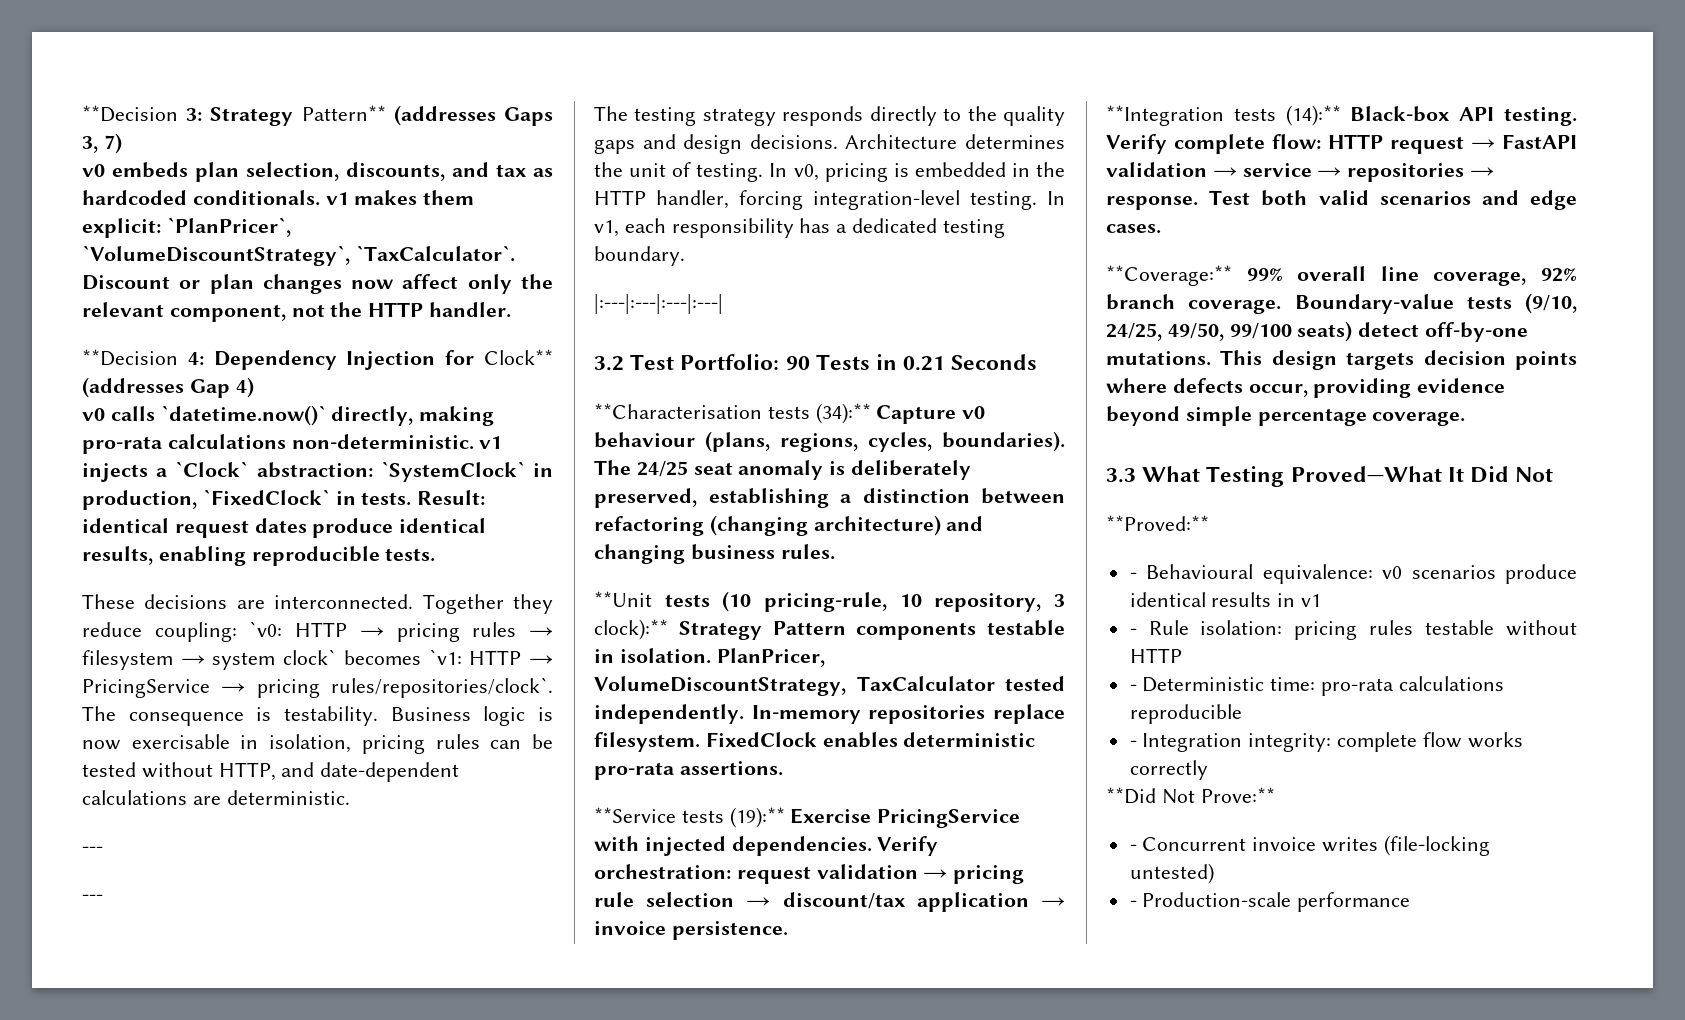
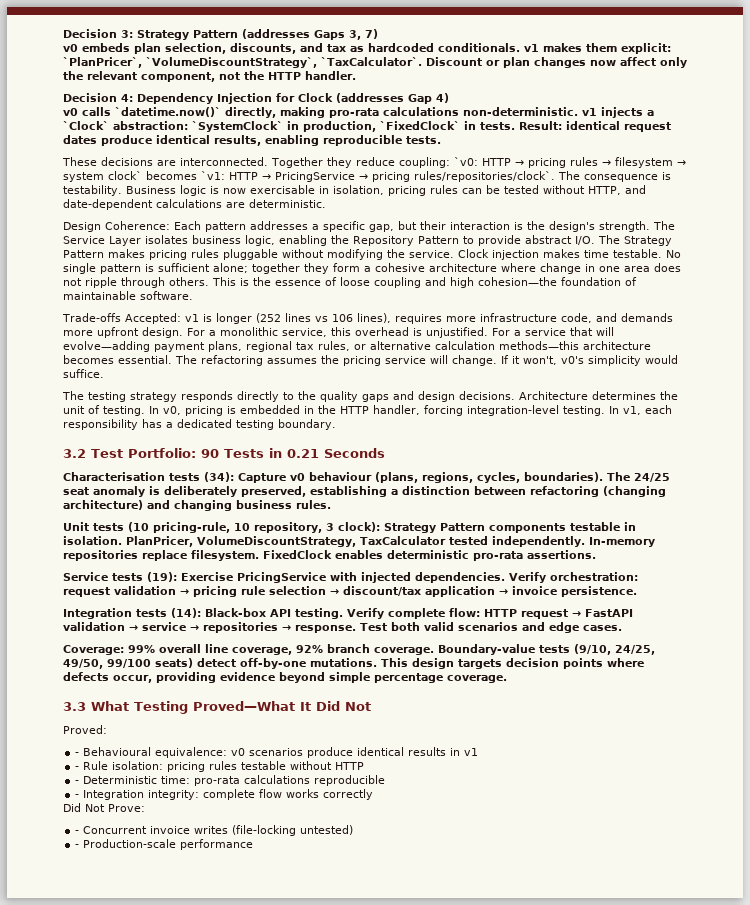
- **Decision 3: Strategy Pattern** (addresses Gaps 3, 7)
+ Decision 3: Strategy Pattern (addresses Gaps 3, 7)
- **Decision 4: Dependency Injection for Clock** (addresses Gap 4)
+ Decision 4: Dependency Injection for Clock (addresses Gap 4)
  Business logic is now exercisable in isolation, pricing rules can be tested without HTTP, and date-dependent calculations are deterministic.
- ---
- ---
+ Design Coherence: Each pattern addresses a specific gap, but their interaction is the design's strength. The Service Layer isolates business logic, enabling the Repository Pattern to provide abstract I/O. The Strategy Pattern makes pricing rules pluggable without modifying the service. Clock injection makes time testable. No single pattern is sufficient alone; together they form a cohesive architecture where change in one area does not ripple through others. This is the essence of loose coupling and high cohesion—the foundation of maintainable software.
+ Trade-offs Accepted: v1 is longer (252 lines vs 106 lines), requires more infrastructure code, and demands more upfront design. For a monolithic service, this overhead is unjustified. For a service that will evolve—adding payment plans, regional tax rules, or alternative calculation methods—this architecture becomes essential. The refactoring assumes the pricing service will change. If it won't, v0's simplicity would suffice.
- |:---|:---|:---|:---|
- **Characterisation tests (34):** Capture v0 behaviour (plans, regions, cycles, boundaries).
+ Characterisation tests (34): Capture v0 behaviour (plans, regions, cycles, boundaries).
- **Unit tests (10 pricing-rule, 10 repository, 3 clock):** Strategy Pattern components testable in isolation.
+ Unit tests (10 pricing-rule, 10 repository, 3 clock): Strategy Pattern components testable in isolation.
- **Service tests (19):** Exercise PricingService with injected dependencies.
+ Service tests (19): Exercise PricingService with injected dependencies.
- **Integration tests (14):** Black-box API testing.
+ Integration tests (14): Black-box API testing.
- **Coverage:** 99% overall line coverage, 92% branch coverage.
+ Coverage: 99% overall line coverage, 92% branch coverage.
- **Proved:**
+ Proved:
- **Did Not Prove:**
+ Did Not Prove:

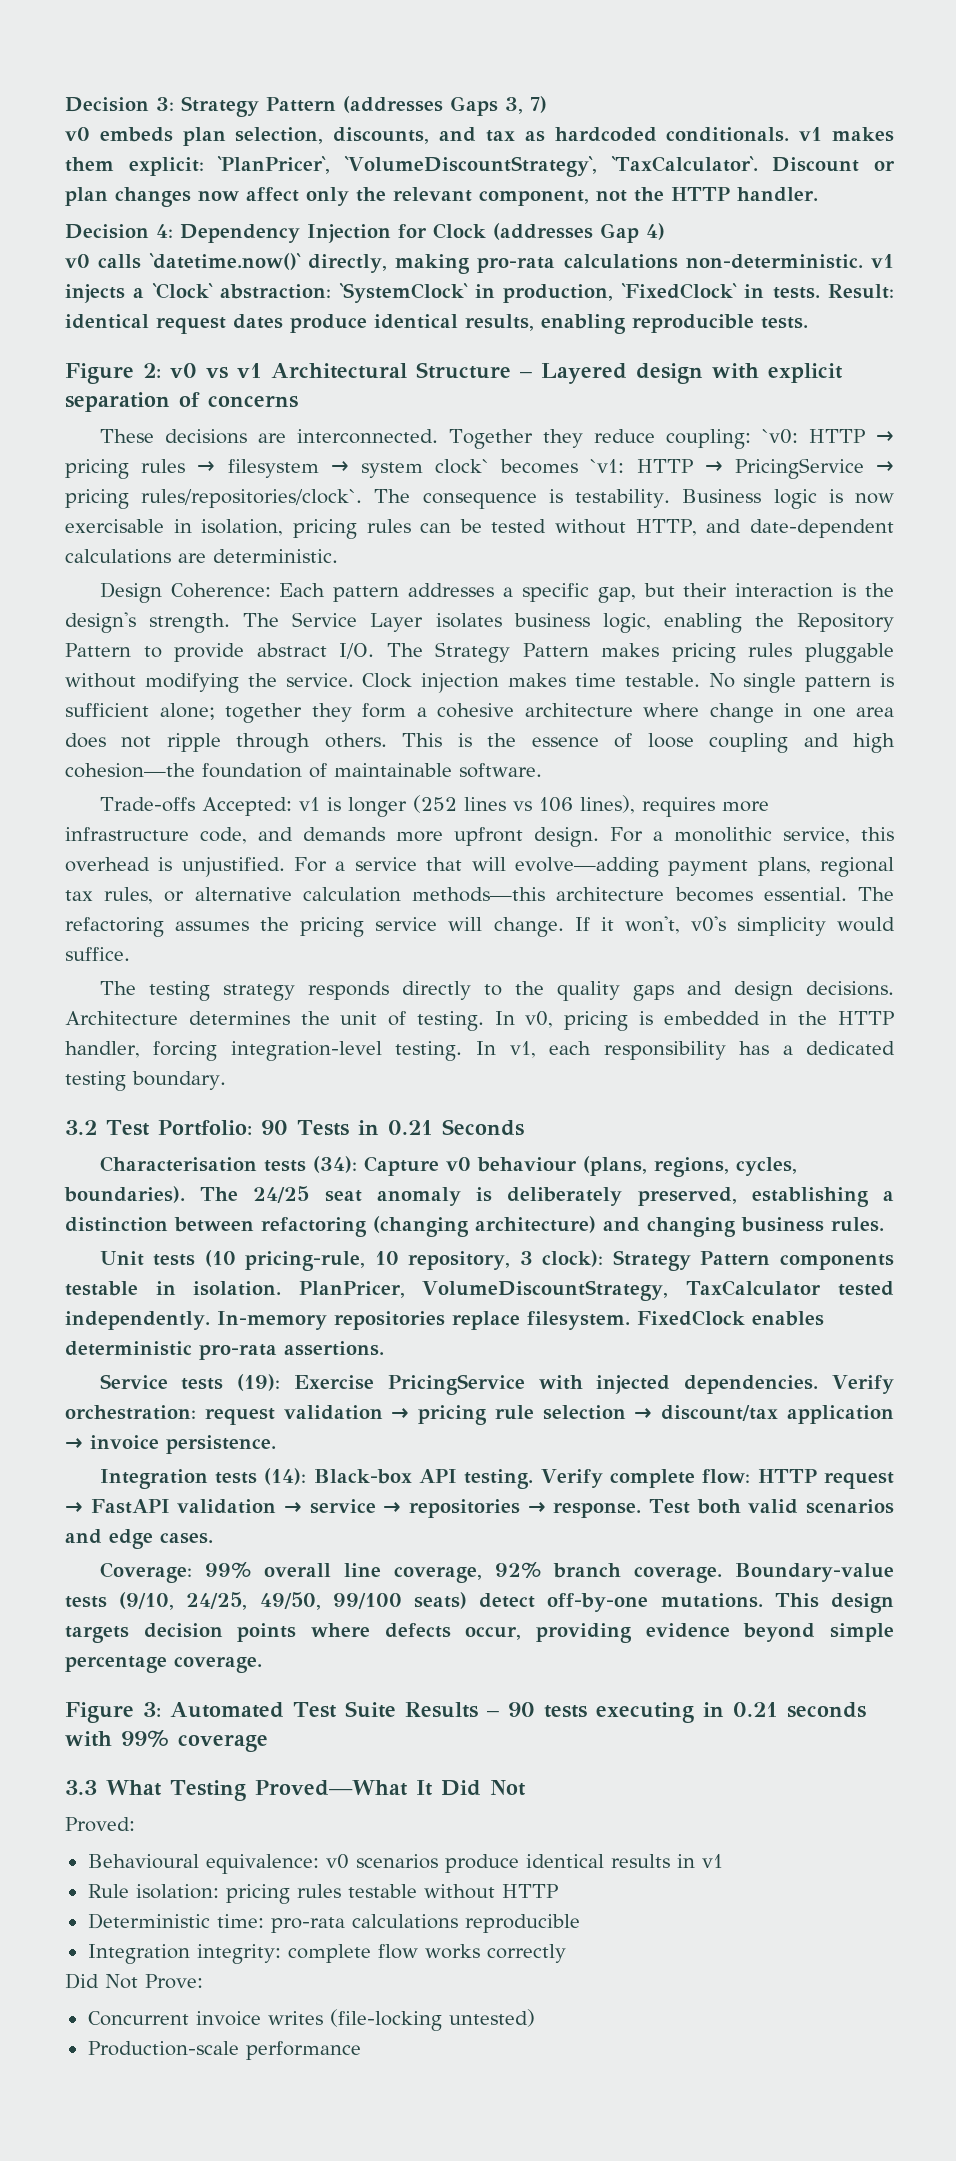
+ Figure 2: v0 vs v1 Architectural Structure – Layered design with explicit separation of concerns
+ Figure 3: Automated Test Suite Results – 90 tests executing in 0.21 seconds with 99% coverage
- - Behavioural equivalence: v0 scenarios produce identical results in v1
+ Behavioural equivalence: v0 scenarios produce identical results in v1
- - Rule isolation: pricing rules testable without HTTP
+ Rule isolation: pricing rules testable without HTTP
- - Deterministic time: pro-rata calculations reproducible
+ Deterministic time: pro-rata calculations reproducible
- - Integration integrity: complete flow works correctly
+ Integration integrity: complete flow works correctly
- - Concurrent invoice writes (file-locking untested)
+ Concurrent invoice writes (file-locking untested)
- - Production-scale performance
+ Production-scale performance

